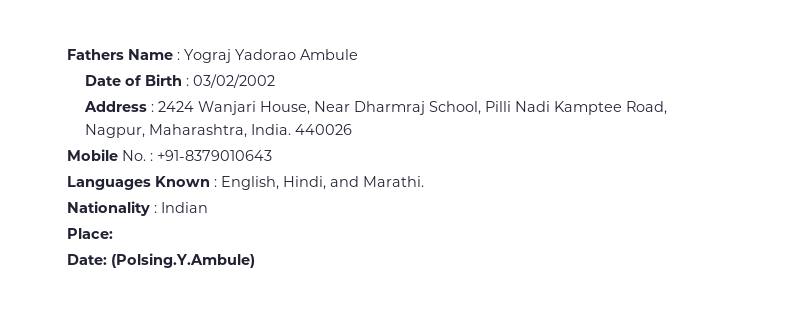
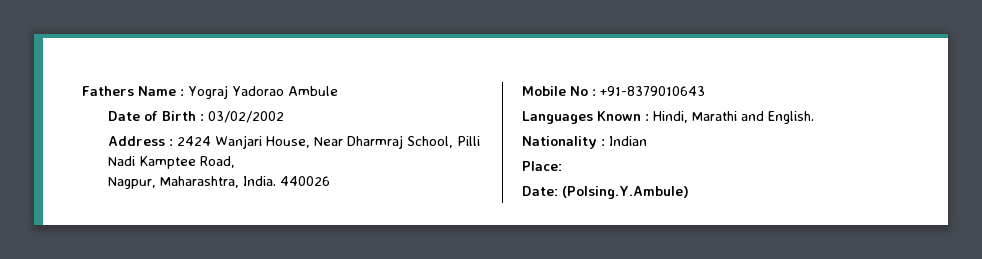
- Mobile No. : +91-8379010643
+ Mobile No : +91-8379010643
- Languages Known : English, Hindi, and Marathi.
+ Languages Known : Hindi, Marathi and English.

